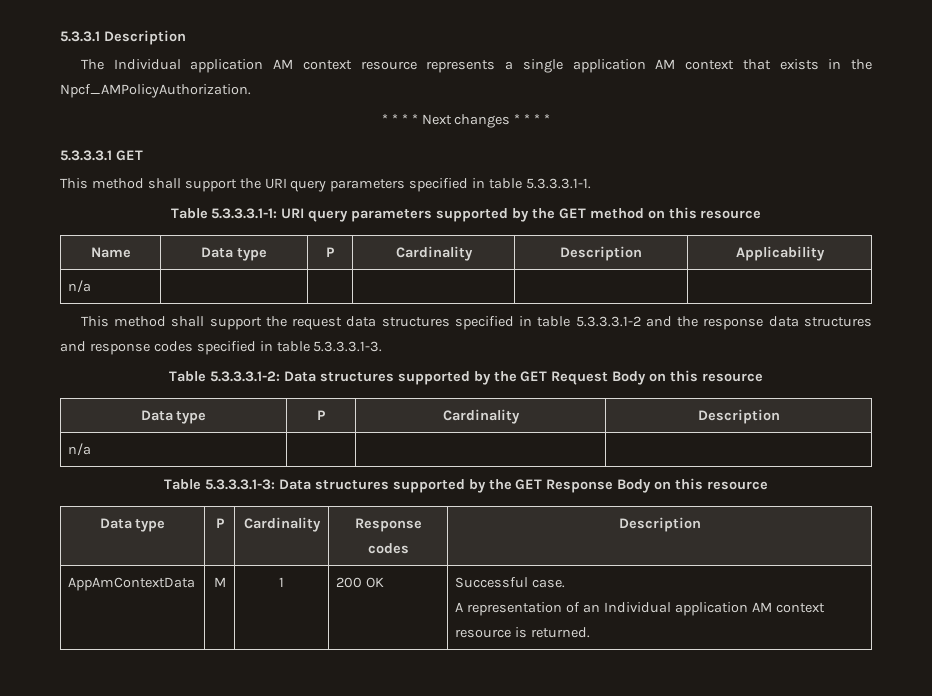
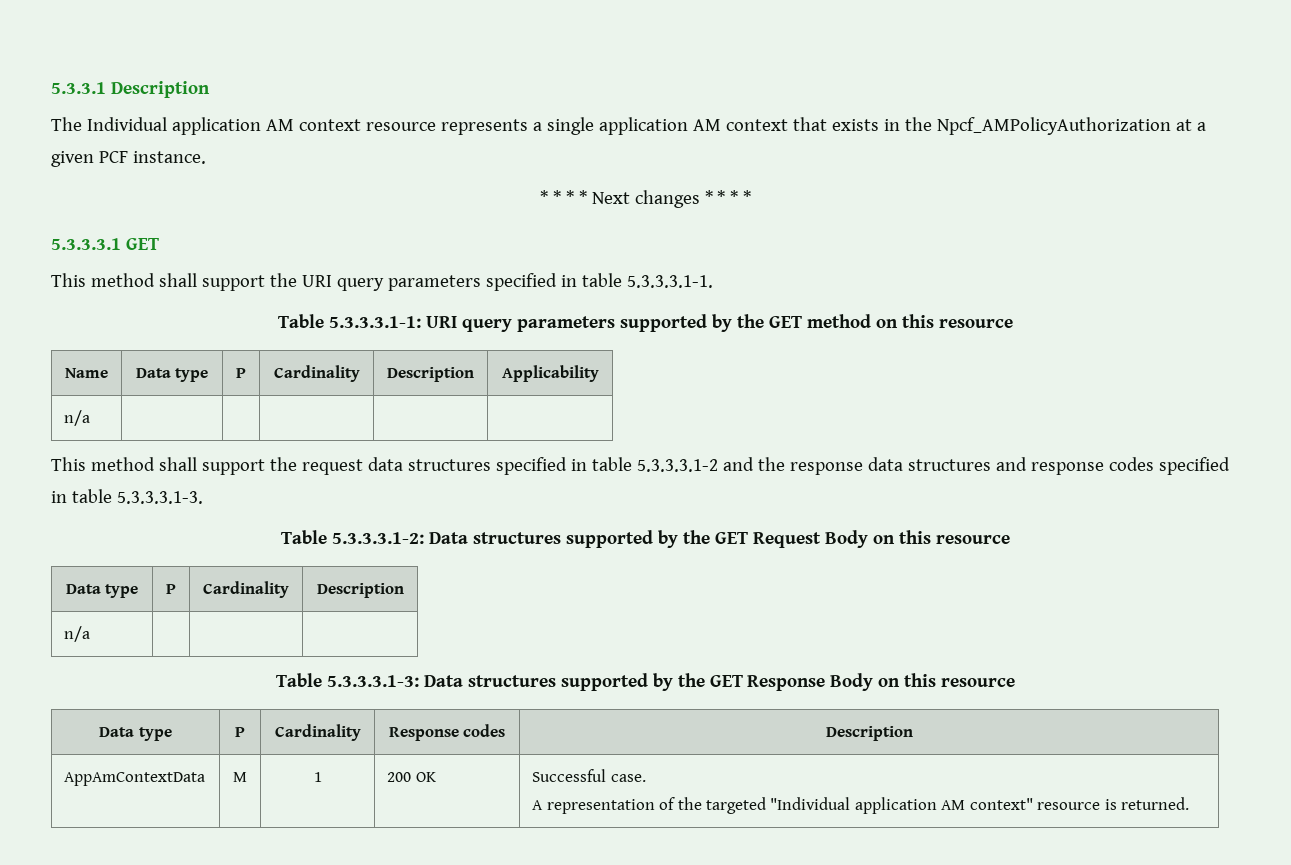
- The Individual application AM context resource represents a single application AM context that exists in the Npcf_AMPolicyAuthorization.
+ The Individual application AM context resource represents a single application AM context that exists in the Npcf_AMPolicyAuthorization at a given PCF instance.
  AppAmContextData | M | 1 | 200 OK | Successful case.
- A representation of an Individual application AM context resource is returned.
+ A representation of the targeted "Individual application AM context" resource is returned.

